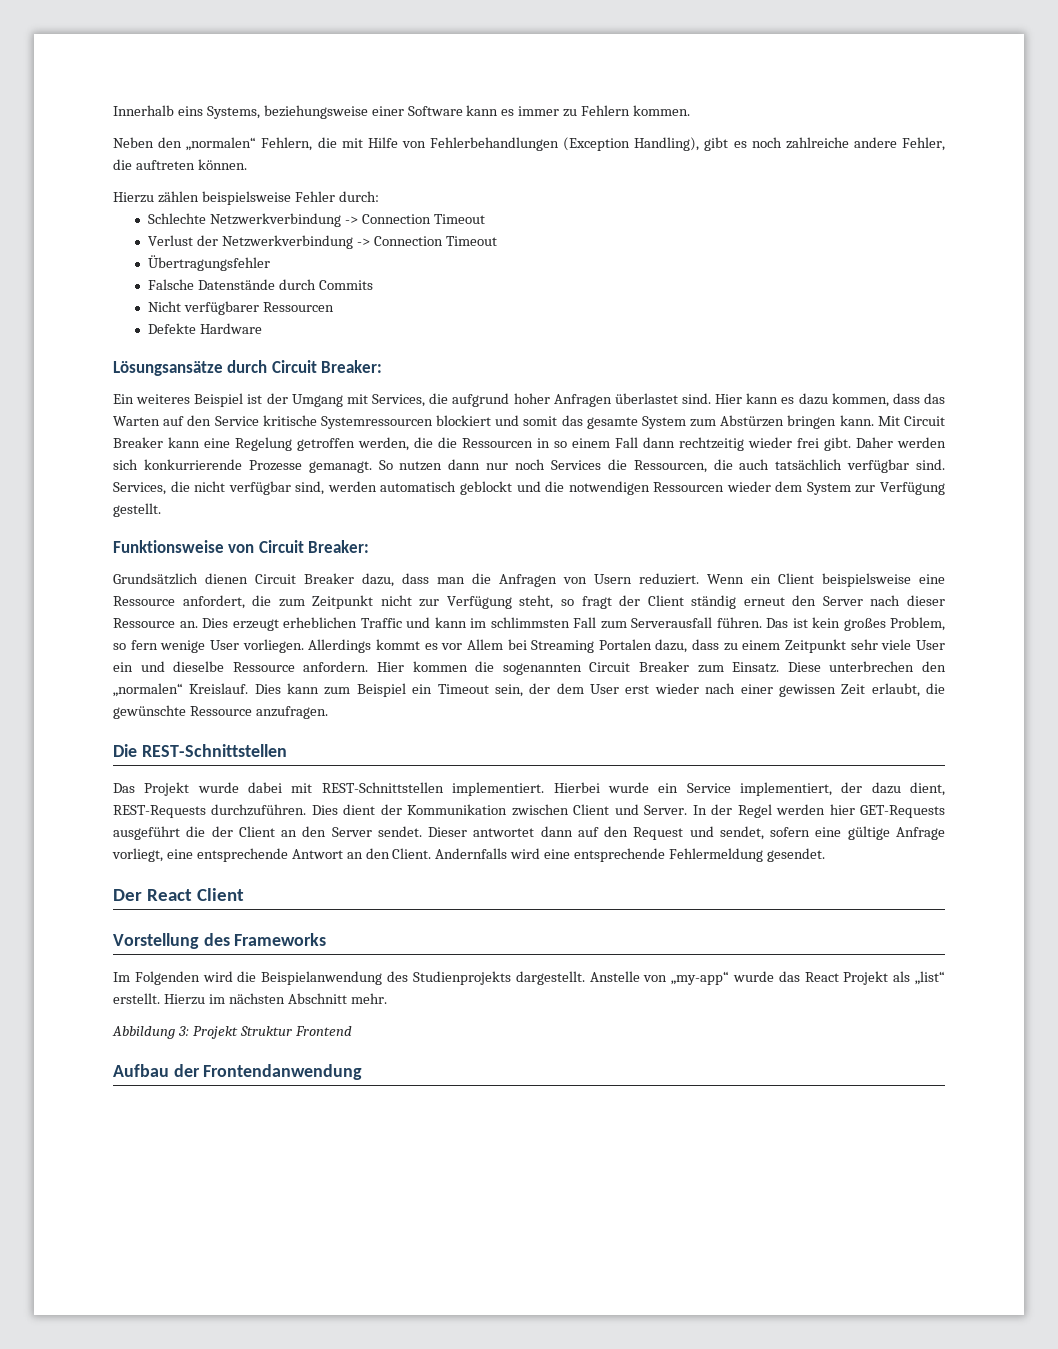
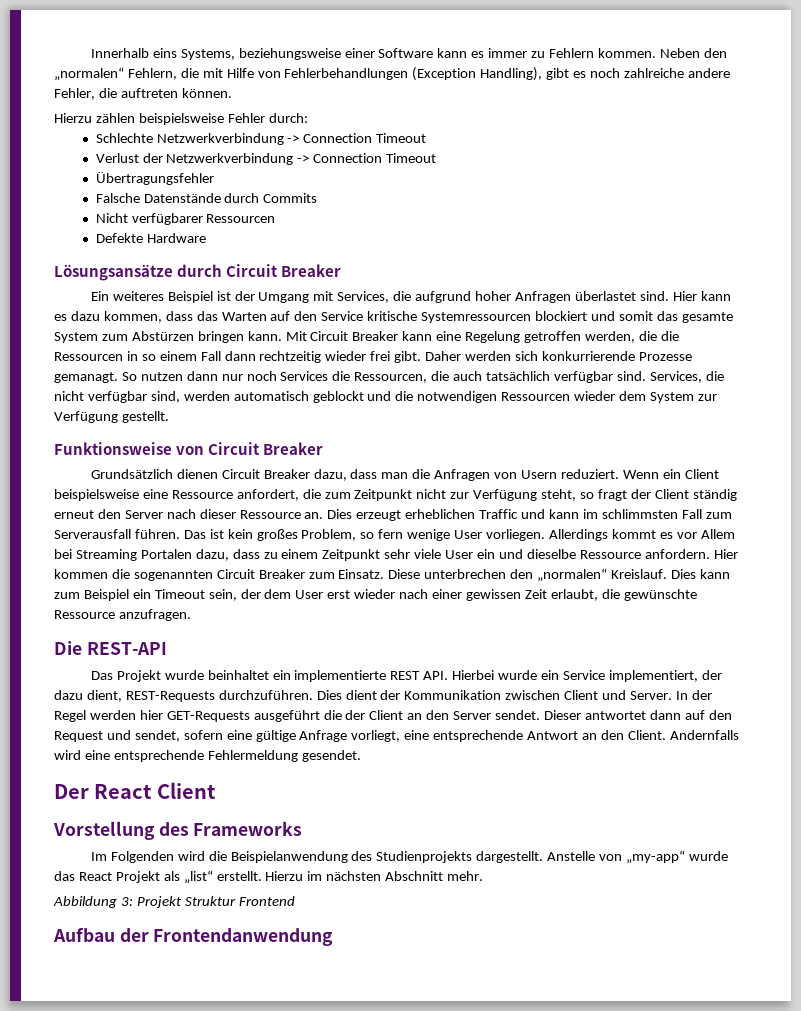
- Innerhalb eins Systems, beziehungsweise einer Software kann es immer zu Fehlern kommen.
- Neben den „normalen“ Fehlern, die mit Hilfe von Fehlerbehandlungen (Exception Handling), gibt es noch zahlreiche andere Fehler, die auftreten können.
+ Innerhalb eins Systems, beziehungsweise einer Software kann es immer zu Fehlern kommen. Neben den „normalen“ Fehlern, die mit Hilfe von Fehlerbehandlungen (Exception Handling), gibt es noch zahlreiche andere Fehler, die auftreten können.
- Lösungsansätze durch Circuit Breaker:
+ Lösungsansätze durch Circuit Breaker
- Funktionsweise von Circuit Breaker:
+ Funktionsweise von Circuit Breaker
- Die REST-Schnittstellen
+ Die REST-API
- Das Projekt wurde dabei mit REST-Schnittstellen implementiert. Hierbei wurde ein Service implementiert, der dazu dient, REST-Requests durchzuführen.
+ Das Projekt wurde beinhaltet ein implementierte REST API. Hierbei wurde ein Service implementiert, der dazu dient, REST-Requests durchzuführen.

